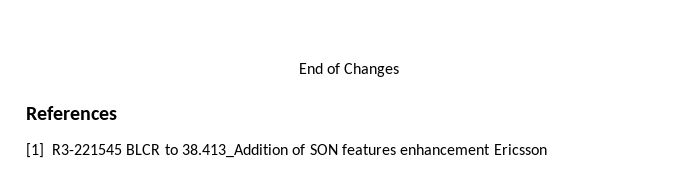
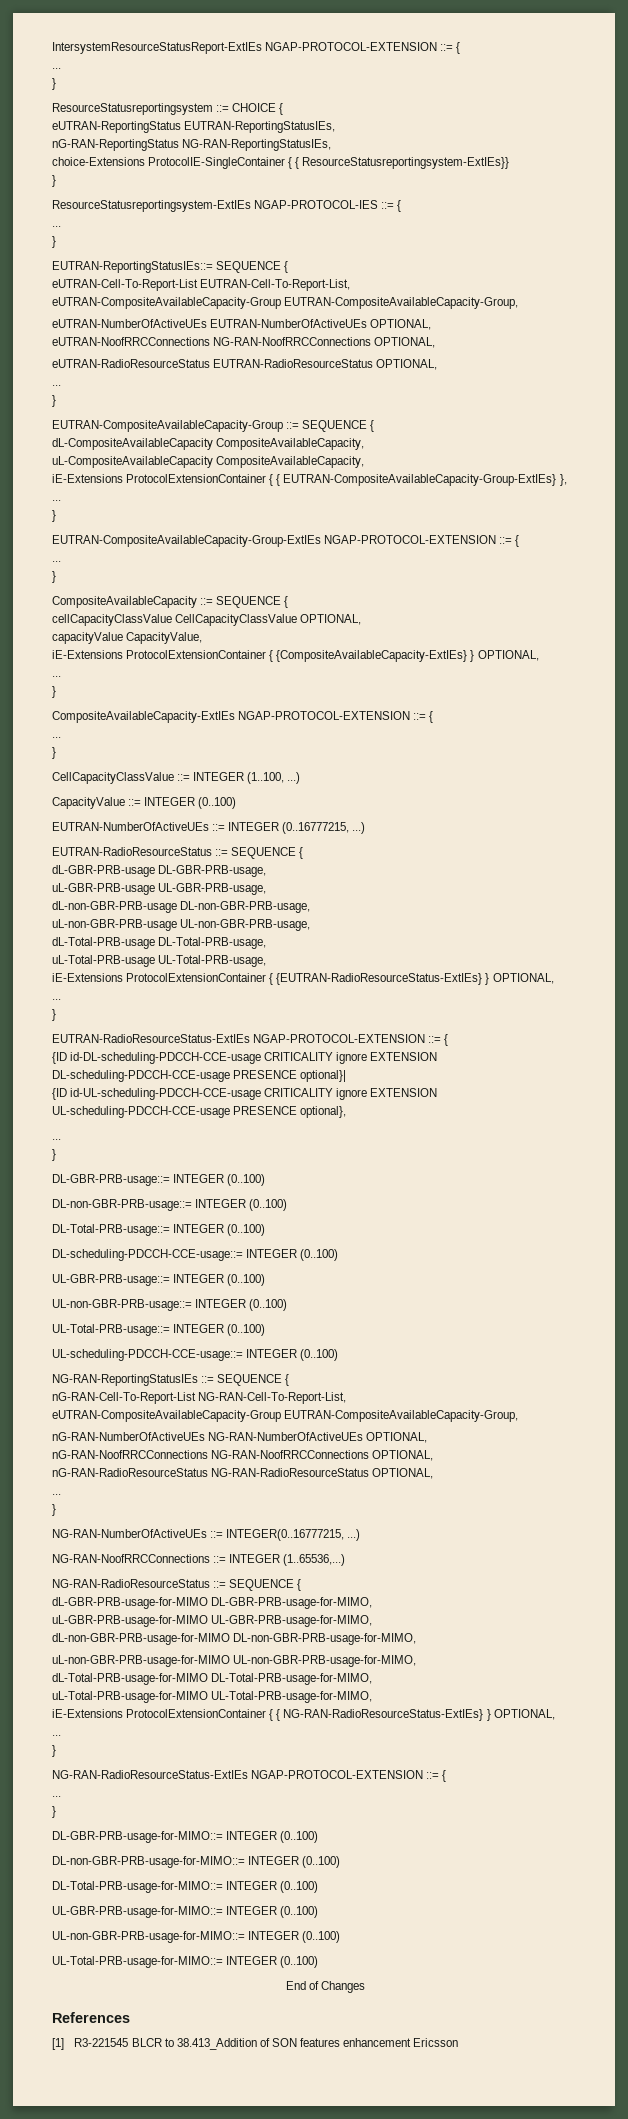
+ IntersystemResourceStatusReport-ExtIEs NGAP-PROTOCOL-EXTENSION ::= {
+ ...
+ }
+ ResourceStatusreportingsystem ::= CHOICE {
+ eUTRAN-ReportingStatus EUTRAN-ReportingStatusIEs,
+ nG-RAN-ReportingStatus NG-RAN-ReportingStatusIEs,
+ choice-Extensions ProtocolIE-SingleContainer { { ResourceStatusreportingsystem-ExtIEs}}
+ }
+ ResourceStatusreportingsystem-ExtIEs NGAP-PROTOCOL-IES ::= {
+ ...
+ }
+ EUTRAN-ReportingStatusIEs::= SEQUENCE {
+ eUTRAN-Cell-To-Report-List EUTRAN-Cell-To-Report-List,
+ eUTRAN-CompositeAvailableCapacity-Group EUTRAN-CompositeAvailableCapacity-Group,
+ eUTRAN-NumberOfActiveUEs EUTRAN-NumberOfActiveUEs OPTIONAL,
+ eUTRAN-NoofRRCConnections NG-RAN-NoofRRCConnections OPTIONAL,
+ eUTRAN-RadioResourceStatus EUTRAN-RadioResourceStatus OPTIONAL,
+ ...
+ }
+ EUTRAN-CompositeAvailableCapacity-Group ::= SEQUENCE {
+ dL-CompositeAvailableCapacity CompositeAvailableCapacity,
+ uL-CompositeAvailableCapacity CompositeAvailableCapacity,
+ iE-Extensions ProtocolExtensionContainer { { EUTRAN-CompositeAvailableCapacity-Group-ExtIEs} },
+ ...
+ }
+ EUTRAN-CompositeAvailableCapacity-Group-ExtIEs NGAP-PROTOCOL-EXTENSION ::= {
+ ...
+ }
+ CompositeAvailableCapacity ::= SEQUENCE {
+ cellCapacityClassValue CellCapacityClassValue OPTIONAL,
+ capacityValue CapacityValue,
+ iE-Extensions ProtocolExtensionContainer { {CompositeAvailableCapacity-ExtIEs} } OPTIONAL,
+ ...
+ }
+ CompositeAvailableCapacity-ExtIEs NGAP-PROTOCOL-EXTENSION ::= {
+ ...
+ }
+ CellCapacityClassValue ::= INTEGER (1..100, ...)
+ CapacityValue ::= INTEGER (0..100)
+ EUTRAN-NumberOfActiveUEs ::= INTEGER (0..16777215, ...)
+ EUTRAN-RadioResourceStatus ::= SEQUENCE {
+ dL-GBR-PRB-usage DL-GBR-PRB-usage,
+ uL-GBR-PRB-usage UL-GBR-PRB-usage,
+ dL-non-GBR-PRB-usage DL-non-GBR-PRB-usage,
+ uL-non-GBR-PRB-usage UL-non-GBR-PRB-usage,
+ dL-Total-PRB-usage DL-Total-PRB-usage,
+ uL-Total-PRB-usage UL-Total-PRB-usage,
+ iE-Extensions ProtocolExtensionContainer { {EUTRAN-RadioResourceStatus-ExtIEs} } OPTIONAL,
+ ...
+ }
+ EUTRAN-RadioResourceStatus-ExtIEs NGAP-PROTOCOL-EXTENSION ::= {
+ {ID id-DL-scheduling-PDCCH-CCE-usage CRITICALITY ignore EXTENSION DL-scheduling-PDCCH-CCE-usage PRESENCE optional}|
+ {ID id-UL-scheduling-PDCCH-CCE-usage CRITICALITY ignore EXTENSION UL-scheduling-PDCCH-CCE-usage PRESENCE optional},
+ ...
+ }
+ DL-GBR-PRB-usage::= INTEGER (0..100)
+ DL-non-GBR-PRB-usage::= INTEGER (0..100)
+ DL-Total-PRB-usage::= INTEGER (0..100)
+ DL-scheduling-PDCCH-CCE-usage::= INTEGER (0..100)
+ UL-GBR-PRB-usage::= INTEGER (0..100)
+ UL-non-GBR-PRB-usage::= INTEGER (0..100)
+ UL-Total-PRB-usage::= INTEGER (0..100)
+ UL-scheduling-PDCCH-CCE-usage::= INTEGER (0..100)
+ NG-RAN-ReportingStatusIEs ::= SEQUENCE {
+ nG-RAN-Cell-To-Report-List NG-RAN-Cell-To-Report-List,
+ eUTRAN-CompositeAvailableCapacity-Group EUTRAN-CompositeAvailableCapacity-Group,
+ nG-RAN-NumberOfActiveUEs NG-RAN-NumberOfActiveUEs OPTIONAL,
+ nG-RAN-NoofRRCConnections NG-RAN-NoofRRCConnections OPTIONAL,
+ nG-RAN-RadioResourceStatus NG-RAN-RadioResourceStatus OPTIONAL,
+ ...
+ }
+ NG-RAN-NumberOfActiveUEs ::= INTEGER(0..16777215, ...)
+ NG-RAN-NoofRRCConnections ::= INTEGER (1..65536,...)
+ NG-RAN-RadioResourceStatus ::= SEQUENCE {
+ dL-GBR-PRB-usage-for-MIMO DL-GBR-PRB-usage-for-MIMO,
+ uL-GBR-PRB-usage-for-MIMO UL-GBR-PRB-usage-for-MIMO,
+ dL-non-GBR-PRB-usage-for-MIMO DL-non-GBR-PRB-usage-for-MIMO,
+ uL-non-GBR-PRB-usage-for-MIMO UL-non-GBR-PRB-usage-for-MIMO,
+ dL-Total-PRB-usage-for-MIMO DL-Total-PRB-usage-for-MIMO,
+ uL-Total-PRB-usage-for-MIMO UL-Total-PRB-usage-for-MIMO,
+ iE-Extensions ProtocolExtensionContainer { { NG-RAN-RadioResourceStatus-ExtIEs} } OPTIONAL,
+ ...
+ }
+ NG-RAN-RadioResourceStatus-ExtIEs NGAP-PROTOCOL-EXTENSION ::= {
+ ...
+ }
+ DL-GBR-PRB-usage-for-MIMO::= INTEGER (0..100)
+ DL-non-GBR-PRB-usage-for-MIMO::= INTEGER (0..100)
+ DL-Total-PRB-usage-for-MIMO::= INTEGER (0..100)
+ UL-GBR-PRB-usage-for-MIMO::= INTEGER (0..100)
+ UL-non-GBR-PRB-usage-for-MIMO::= INTEGER (0..100)
+ UL-Total-PRB-usage-for-MIMO::= INTEGER (0..100)

